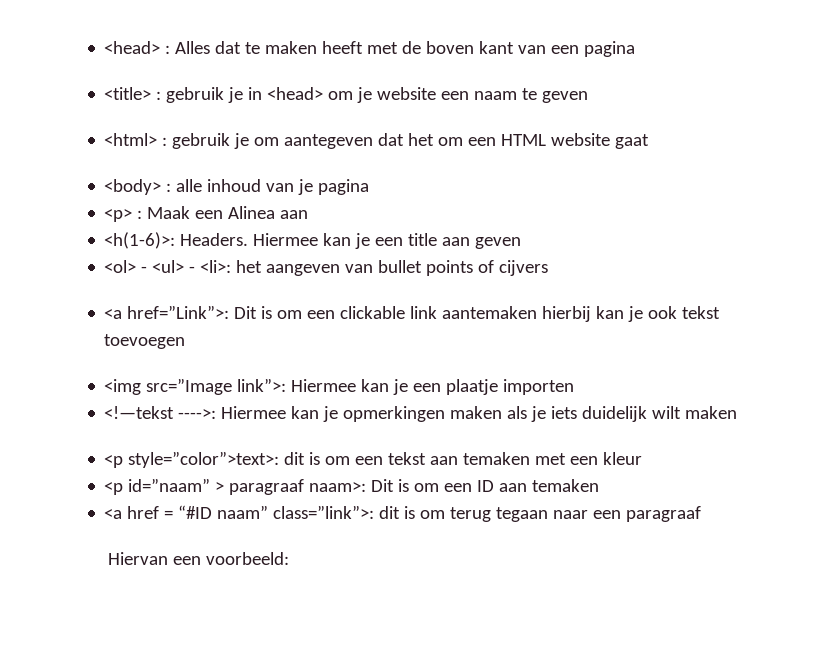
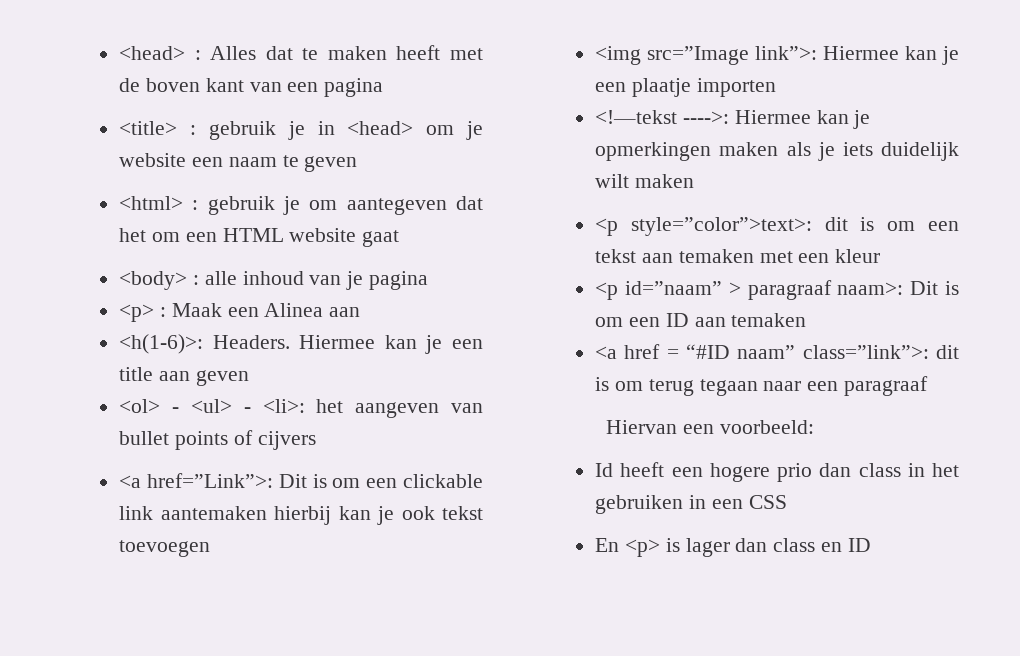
+ Id heeft een hogere prio dan class in het gebruiken in een CSS
+ En <p> is lager dan class en ID

